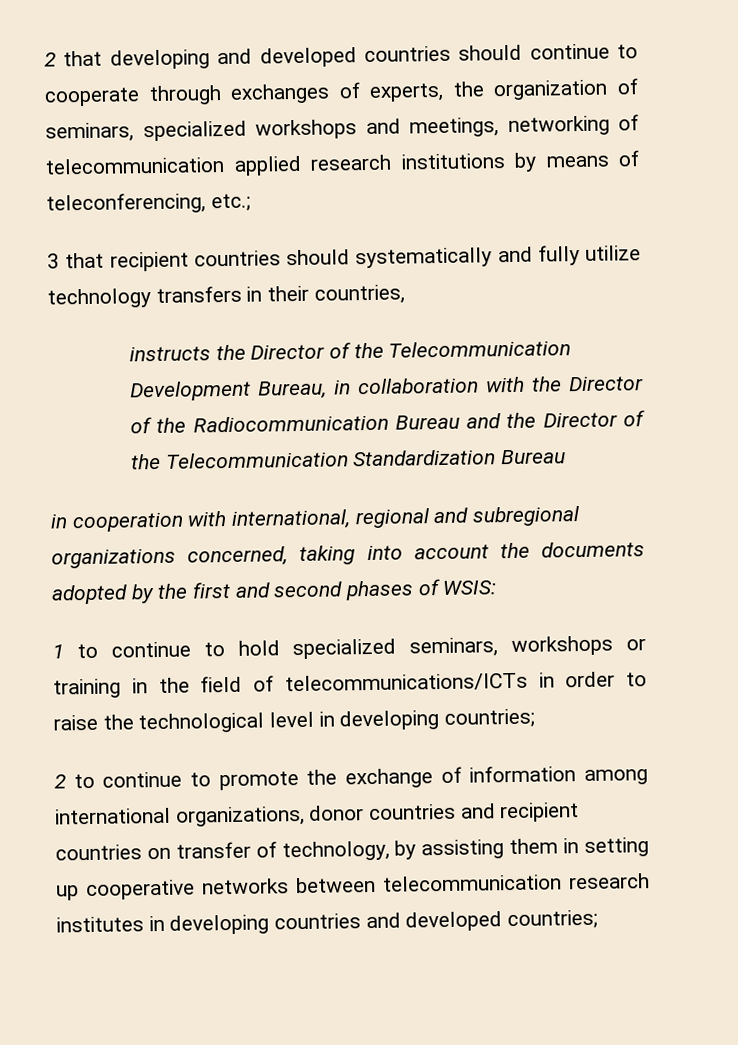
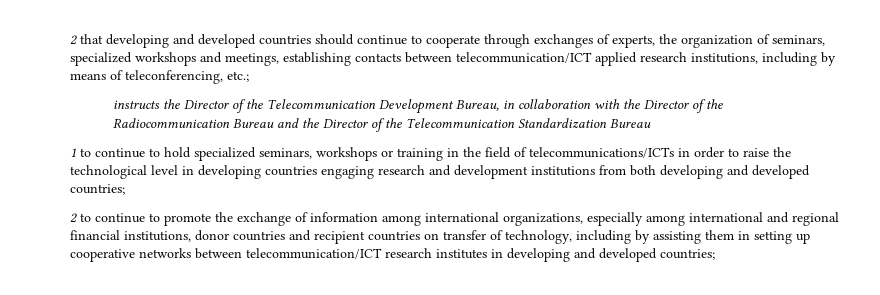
- 2 that developing and developed countries should continue to cooperate through exchanges of experts, the organization of seminars, specialized workshops and meetings, networking of telecommunication applied research institutions by means of teleconferencing, etc.;
+ 2 that developing and developed countries should continue to cooperate through exchanges of experts, the organization of seminars, specialized workshops and meetings, establishing contacts between telecommunication/ICT applied research institutions, including by means of teleconferencing, etc.;
- 3 that recipient countries should systematically and fully utilize technology transfers in their countries,
- in cooperation with international, regional and subregional organizations concerned, taking into account the documents adopted by the first and second phases of WSIS:
- 1 to continue to hold specialized seminars, workshops or training in the field of telecommunications/ICTs in order to raise the technological level in developing countries;
+ 1 to continue to hold specialized seminars, workshops or training in the field of telecommunications/ICTs in order to raise the technological level in developing countries engaging research and development institutions from both developing and developed countries;
- 2 to continue to promote the exchange of information among international organizations, donor countries and recipient countries on transfer of technology, by assisting them in setting up cooperative networks between telecommunication research institutes in developing countries and developed countries;
+ 2 to continue to promote the exchange of information among international organizations, especially among international and regional financial institutions, donor countries and recipient countries on transfer of technology, including by assisting them in setting up cooperative networks between telecommunication/ICT research institutes in developing and developed countries;

